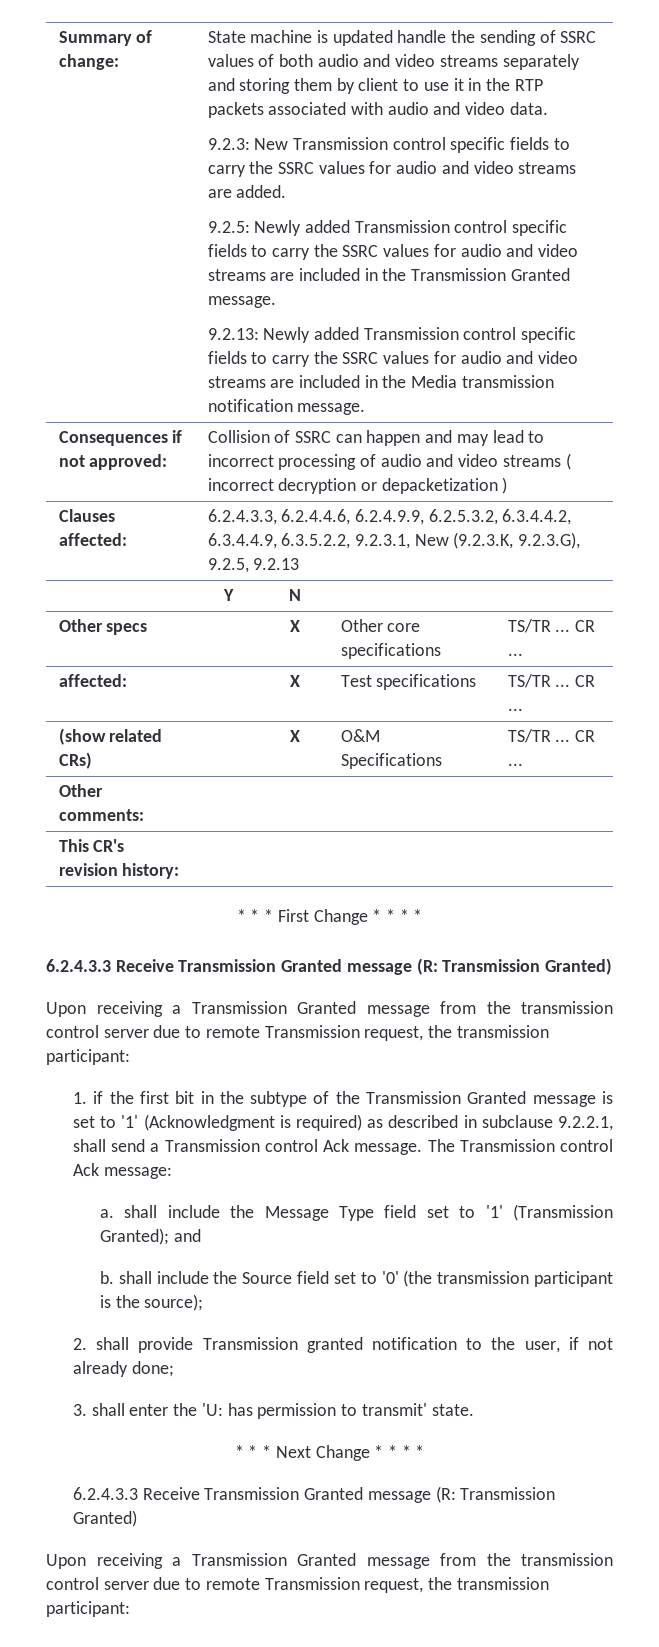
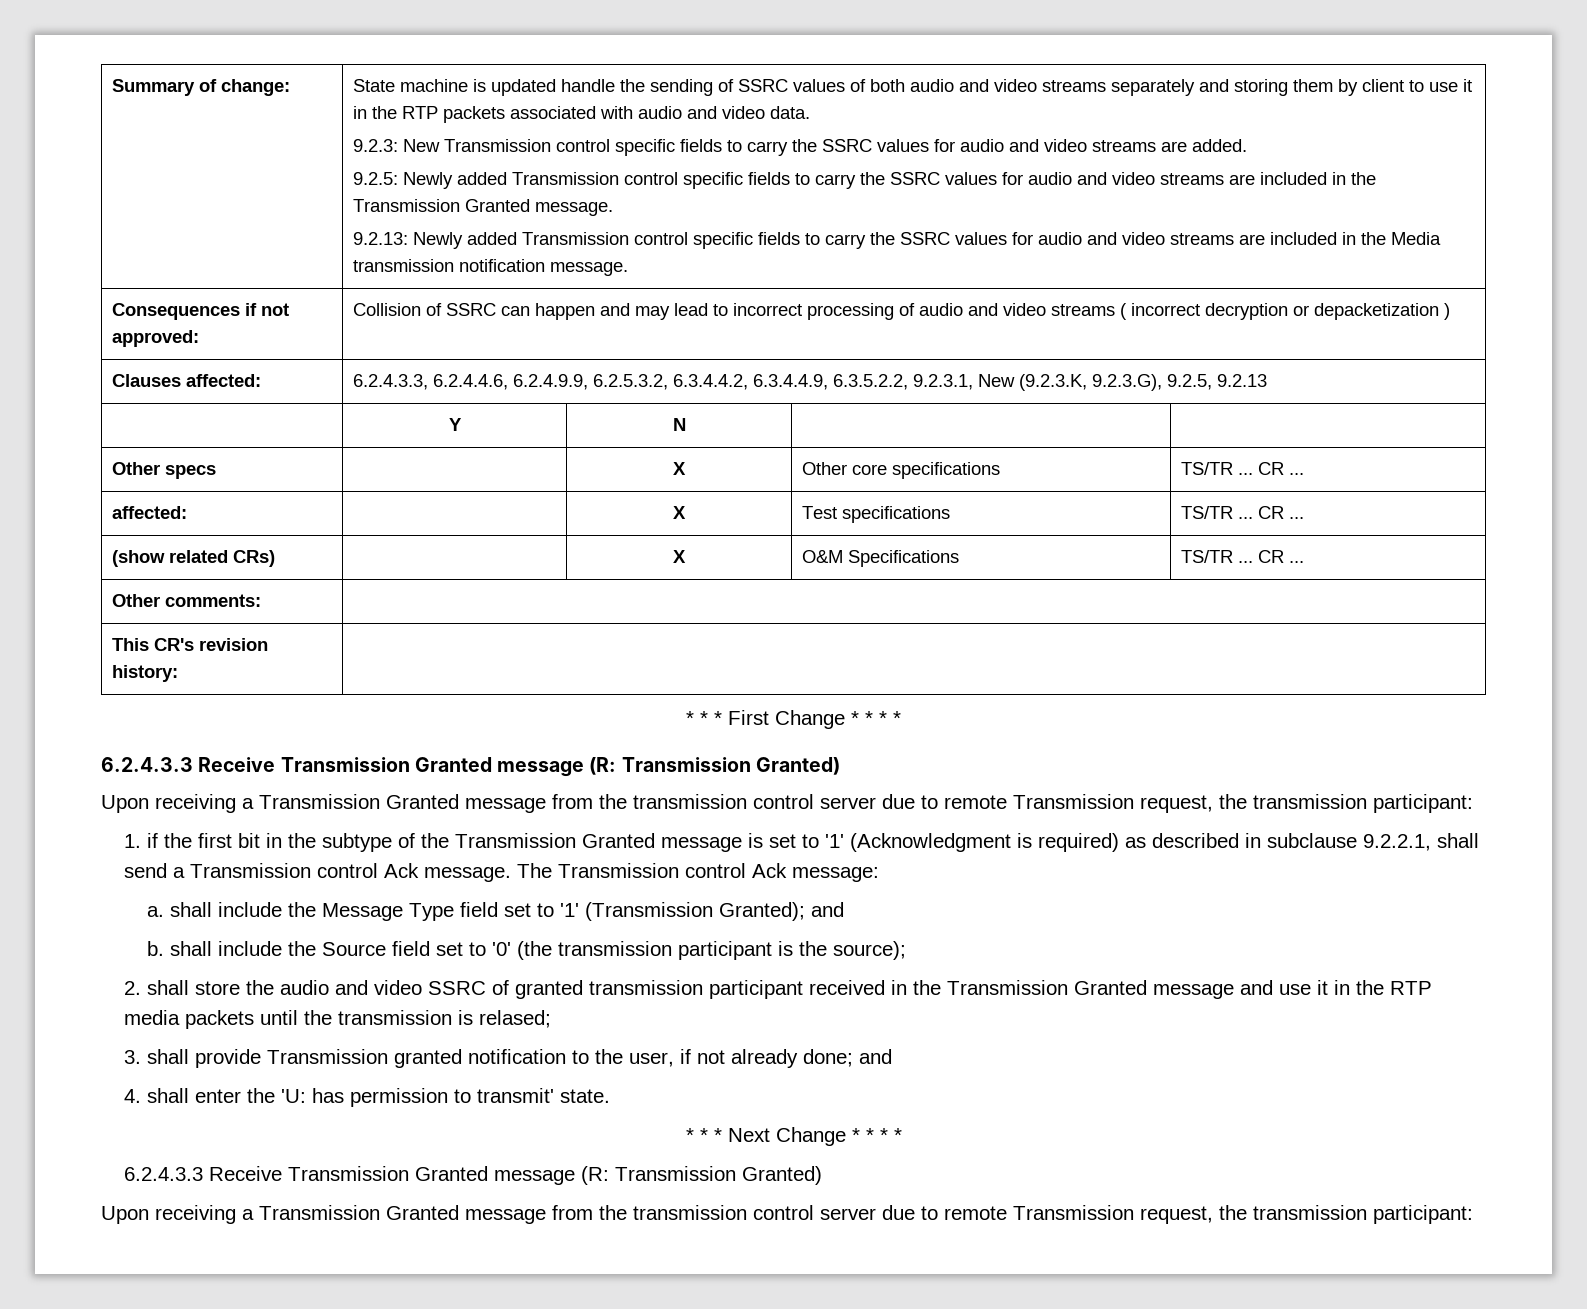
- 2. shall provide Transmission granted notification to the user, if not already done;
- 3. shall enter the 'U: has permission to transmit' state.
+ 2. shall store the audio and video SSRC of granted transmission participant received in the Transmission Granted message and use it in the RTP media packets until the transmission is relased;
+ 3. shall provide Transmission granted notification to the user, if not already done; and
+ 4. shall enter the 'U: has permission to transmit' state.

